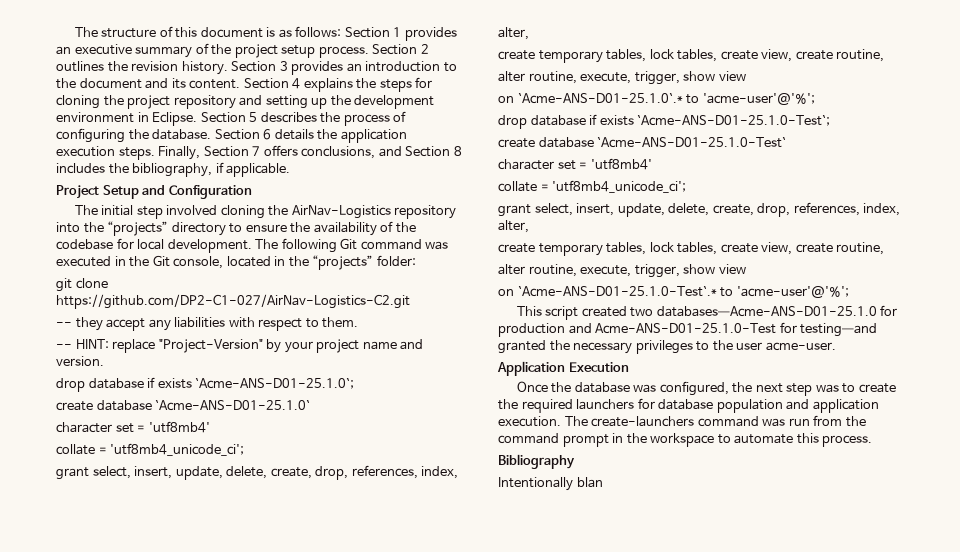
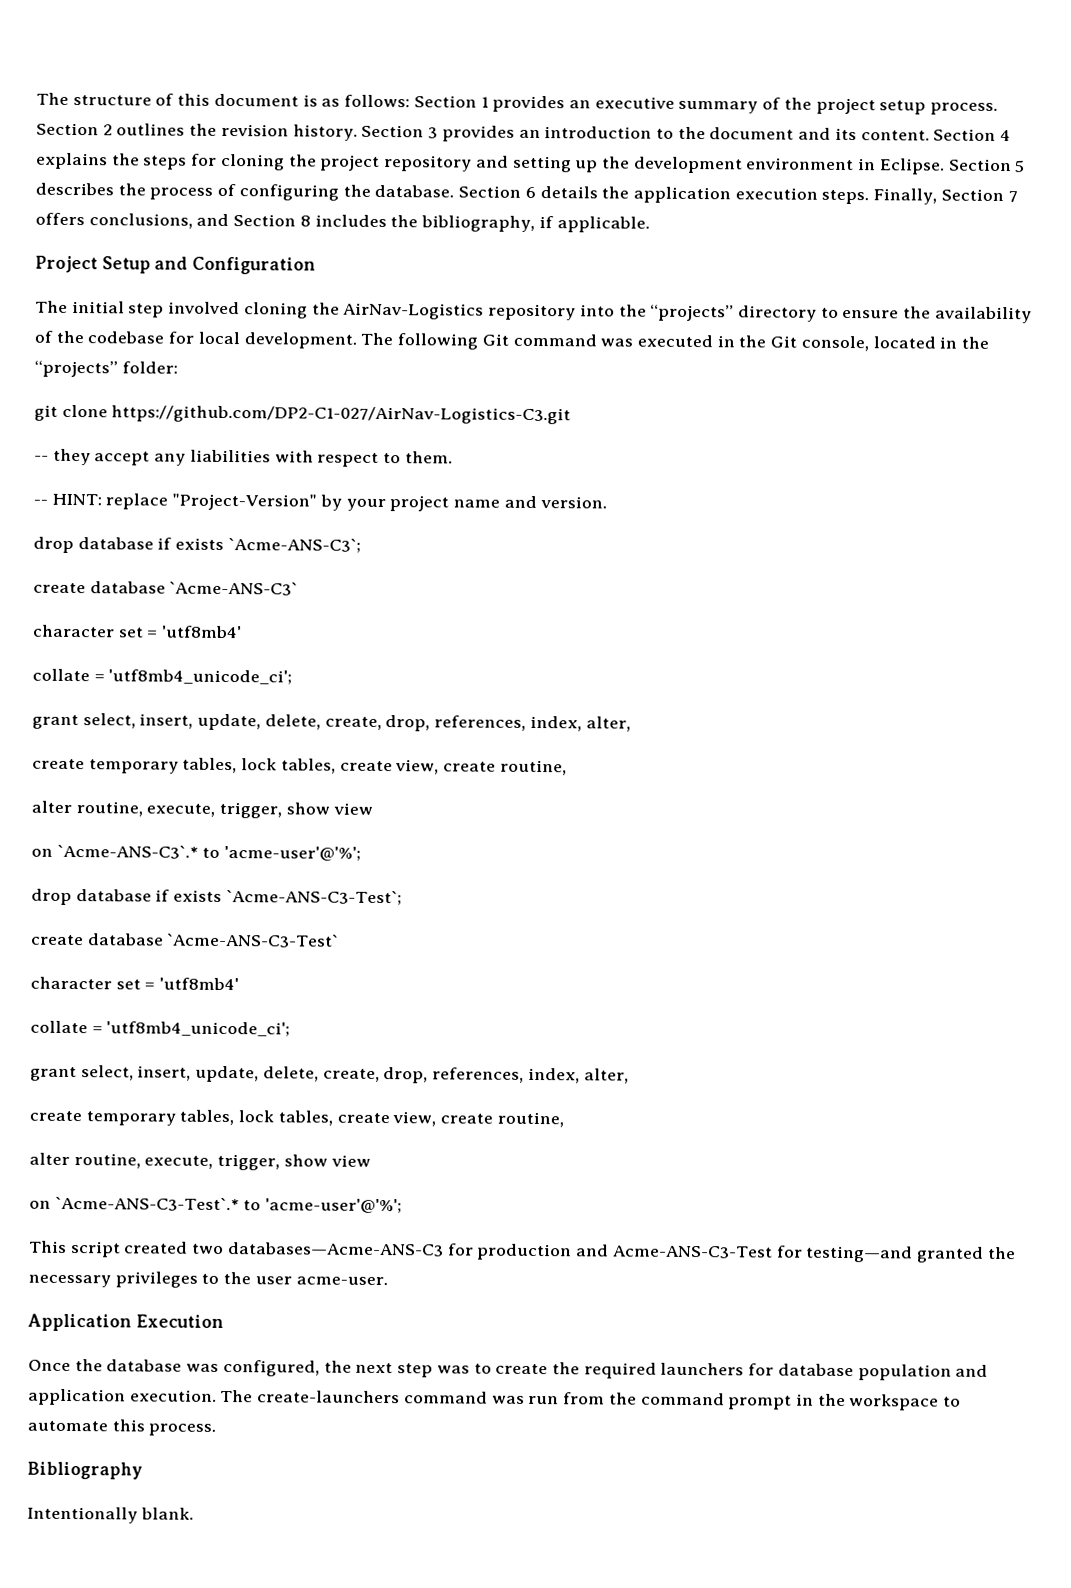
- git clone https://github.com/DP2-C1-027/AirNav-Logistics-C2.git
+ git clone https://github.com/DP2-C1-027/AirNav-Logistics-C3.git
- drop database if exists `Acme-ANS-D01-25.1.0`;
- create database `Acme-ANS-D01-25.1.0`
+ drop database if exists `Acme-ANS-C3`;
+ create database `Acme-ANS-C3`
- on `Acme-ANS-D01-25.1.0`.* to 'acme-user'@'%';
+ on `Acme-ANS-C3`.* to 'acme-user'@'%';
- drop database if exists `Acme-ANS-D01-25.1.0-Test`;
- create database `Acme-ANS-D01-25.1.0-Test`
+ drop database if exists `Acme-ANS-C3-Test`;
+ create database `Acme-ANS-C3-Test`
- on `Acme-ANS-D01-25.1.0-Test`.* to 'acme-user'@'%';
+ on `Acme-ANS-C3-Test`.* to 'acme-user'@'%';
- This script created two databases—Acme-ANS-D01-25.1.0 for production and Acme-ANS-D01-25.1.0-Test for testing—and granted the necessary privileges to the user acme-user.
+ This script created two databases—Acme-ANS-C3 for production and Acme-ANS-C3-Test for testing—and granted the necessary privileges to the user acme-user.
- Intentionally blan
+ Intentionally blank.

